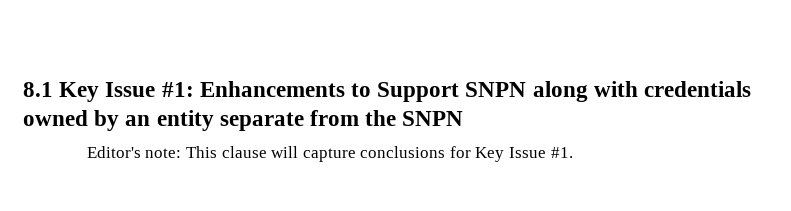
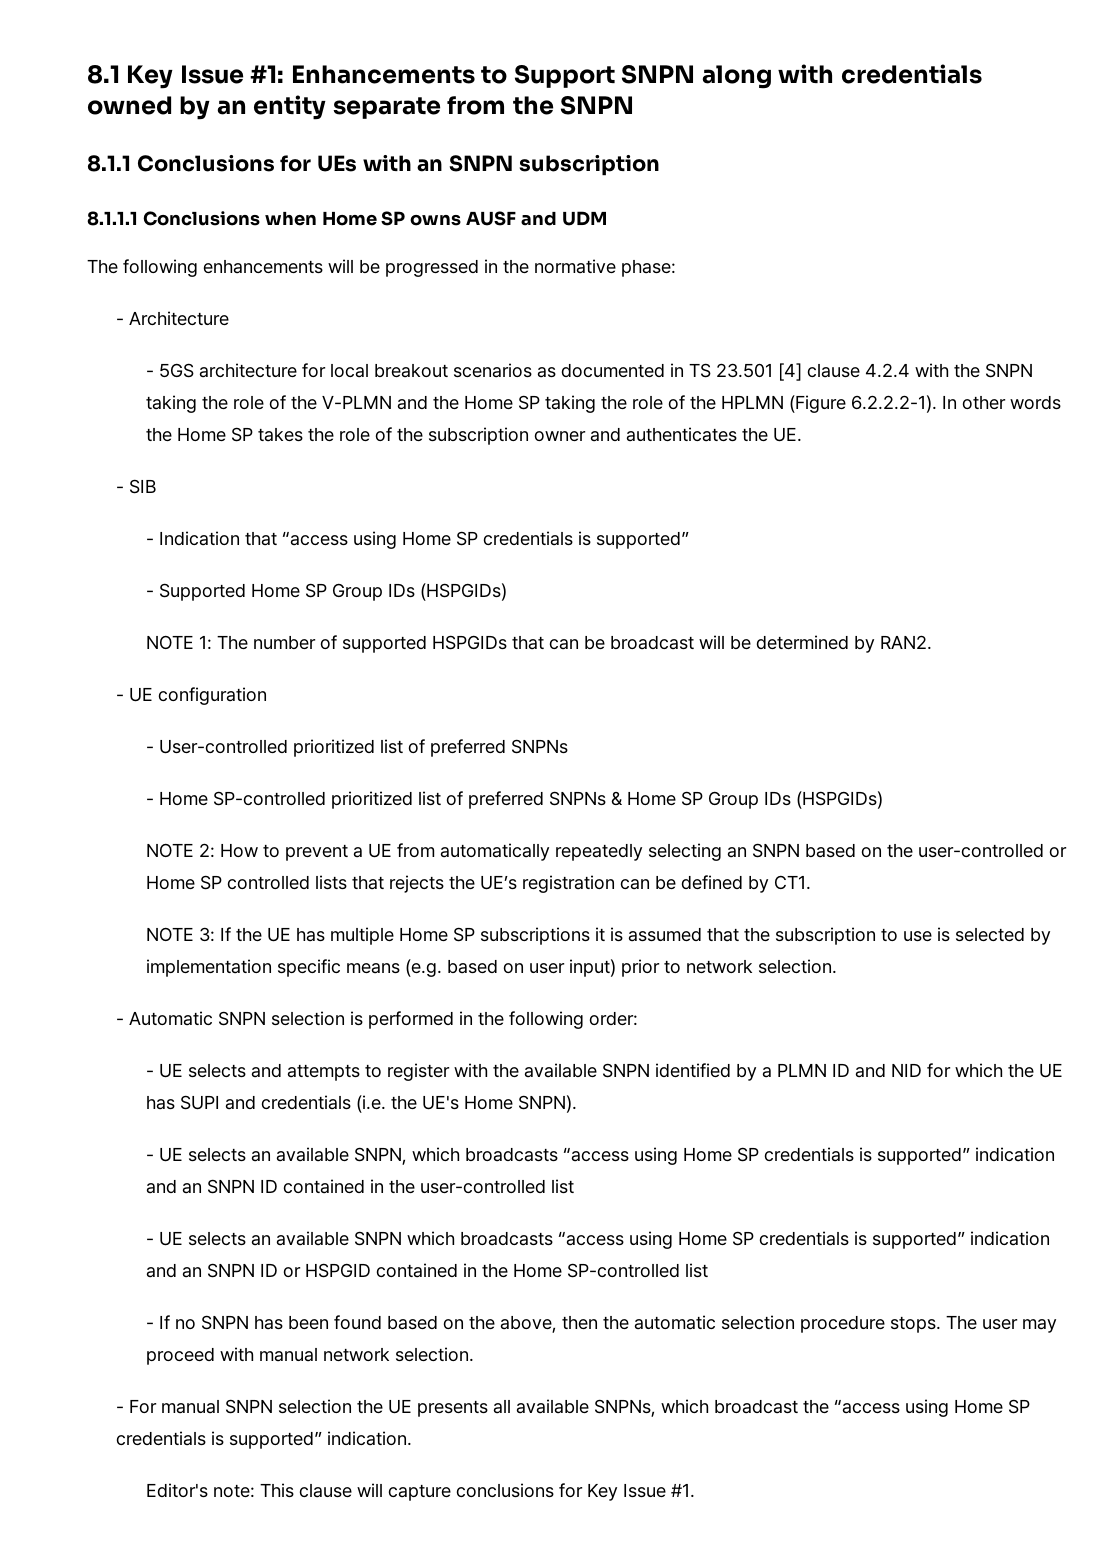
+ 8.1.1 Conclusions for UEs with an SNPN subscription
+ 8.1.1.1 Conclusions when Home SP owns AUSF and UDM
+ The following enhancements will be progressed in the normative phase:
+ - Architecture
+ - 5GS architecture for local breakout scenarios as documented in TS 23.501 [4] clause 4.2.4 with the SNPN taking the role of the V-PLMN and the Home SP taking the role of the HPLMN (Figure 6.2.2.2-1). In other words the Home SP takes the role of the subscription owner and authenticates the UE.
+ - SIB
+ - Indication that “access using Home SP credentials is supported”
+ - Supported Home SP Group IDs (HSPGIDs)
+ NOTE 1: The number of supported HSPGIDs that can be broadcast will be determined by RAN2.
+ - UE configuration
+ - User-controlled prioritized list of preferred SNPNs
+ - Home SP-controlled prioritized list of preferred SNPNs & Home SP Group IDs (HSPGIDs)
+ NOTE 2: How to prevent a UE from automatically repeatedly selecting an SNPN based on the user-controlled or Home SP controlled lists that rejects the UE’s registration can be defined by CT1.
+ NOTE 3: If the UE has multiple Home SP subscriptions it is assumed that the subscription to use is selected by implementation specific means (e.g. based on user input) prior to network selection.
+ - Automatic SNPN selection is performed in the following order:
+ - UE selects and attempts to register with the available SNPN identified by a PLMN ID and NID for which the UE has SUPI and credentials (i.e. the UE's Home SNPN).
+ - UE selects an available SNPN, which broadcasts “access using Home SP credentials is supported” indication and an SNPN ID contained in the user-controlled list
+ - UE selects an available SNPN which broadcasts “access using Home SP credentials is supported” indication and an SNPN ID or HSPGID contained in the Home SP-controlled list
+ - If no SNPN has been found based on the above, then the automatic selection procedure stops. The user may proceed with manual network selection.
+ - For manual SNPN selection the UE presents all available SNPNs, which broadcast the “access using Home SP credentials is supported” indication.

